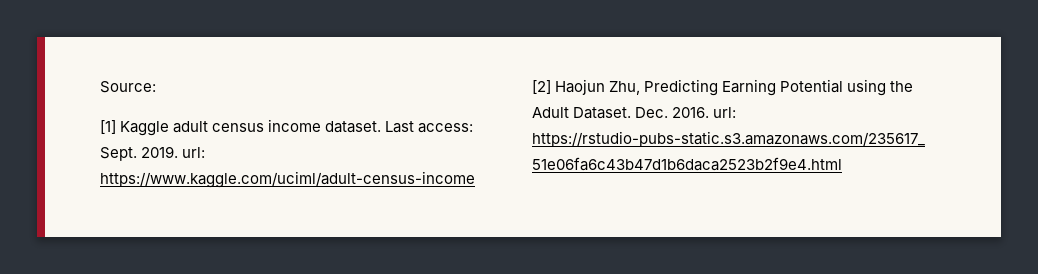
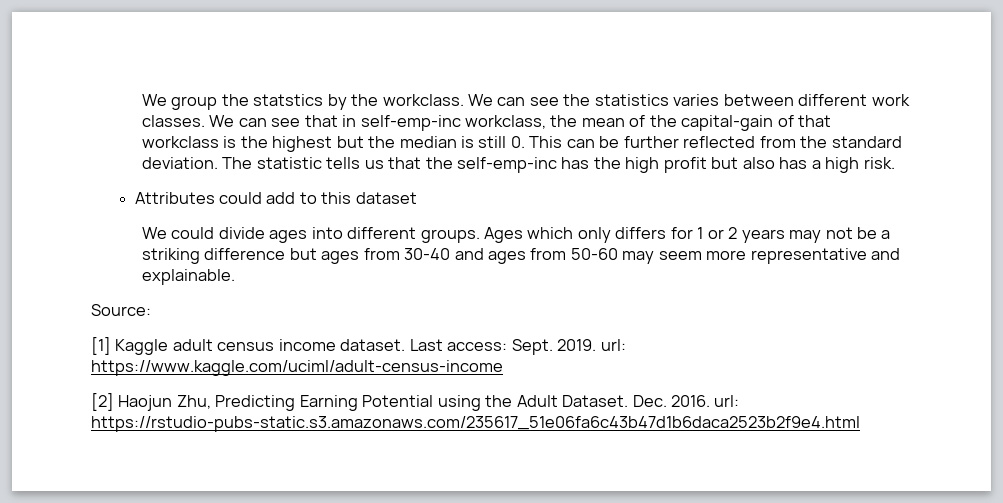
+ We group the statstics by the workclass. We can see the statistics varies between different work classes. We can see that in self-emp-inc workclass, the mean of the capital-gain of that workclass is the highest but the median is still 0. This can be further reflected from the standard deviation. The statistic tells us that the self-emp-inc has the high profit but also has a high risk.
+ Attributes could add to this dataset
+ We could divide ages into different groups. Ages which only differs for 1 or 2 years may not be a striking difference but ages from 30-40 and ages from 50-60 may seem more representative and explainable.

